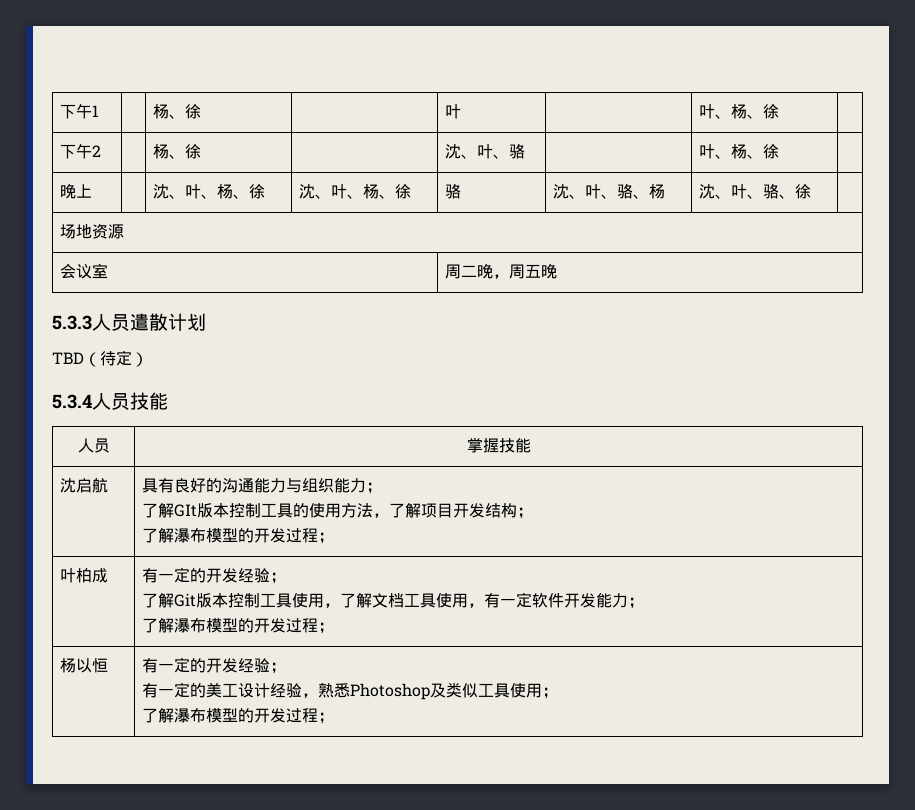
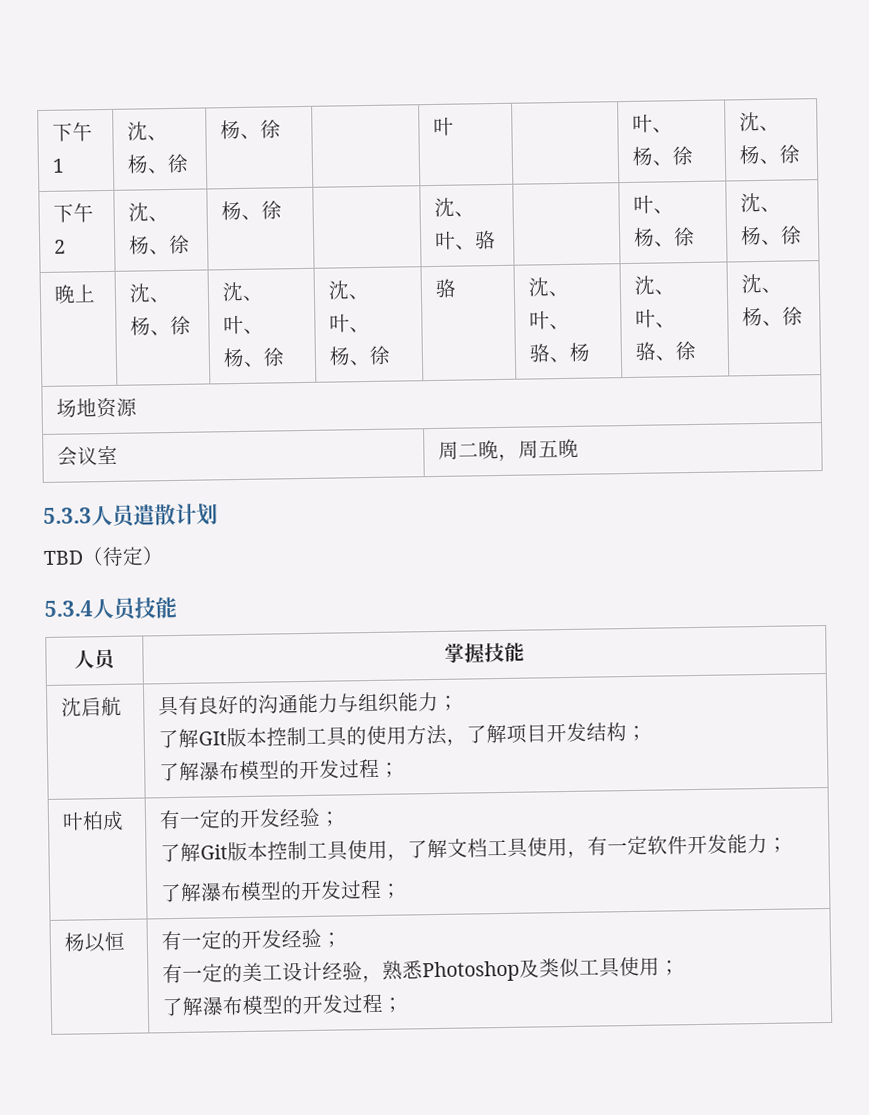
- 下午1 | | 杨、徐 | | 叶 | | 叶、杨、徐 |
+ 下午1 | 沈、杨、徐 | 杨、徐 | | 叶 | | 叶、杨、徐 | 沈、杨、徐
- 下午2 | | 杨、徐 | | 沈、叶、骆 | | 叶、杨、徐 |
+ 下午2 | 沈、杨、徐 | 杨、徐 | | 沈、叶、骆 | | 叶、杨、徐 | 沈、杨、徐
- 晚上 | | 沈、叶、杨、徐 | 沈、叶、杨、徐 | 骆 | 沈、叶、骆、杨 | 沈、叶、骆、徐 |
+ 晚上 | 沈、杨、徐 | 沈、叶、杨、徐 | 沈、叶、杨、徐 | 骆 | 沈、叶、骆、杨 | 沈、叶、骆、徐 | 沈、杨、徐

